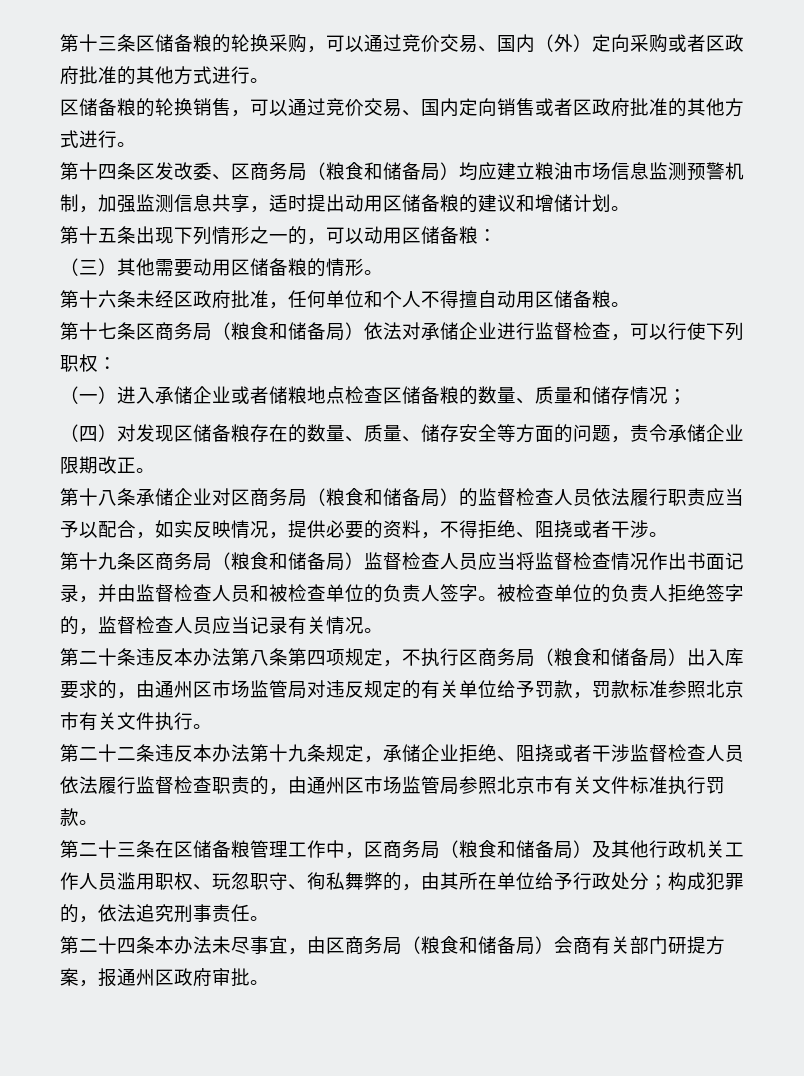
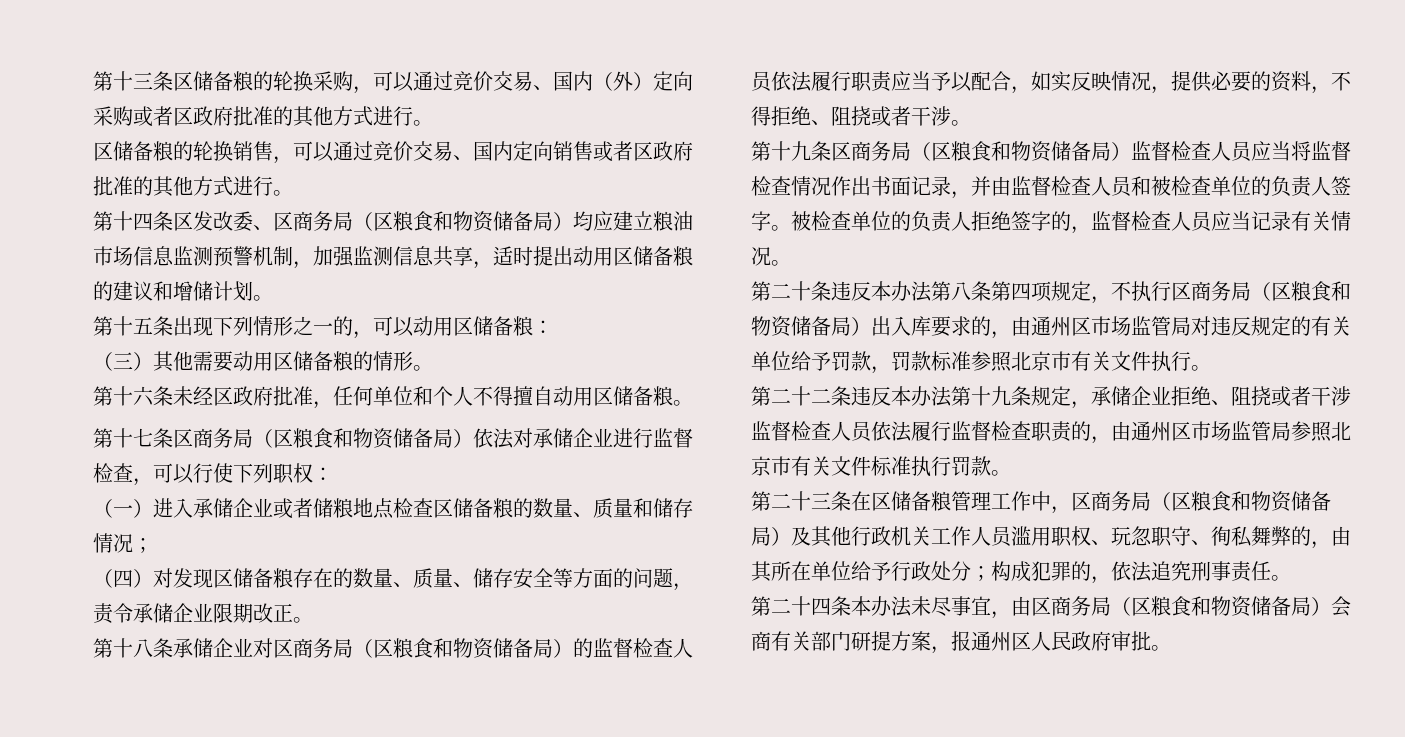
- 第十四条区发改委、区商务局（粮食和储备局）均应建立粮油市场信息监测预警机制，加强监测信息共享，适时提出动用区储备粮的建议和增储计划。
+ 第十四条区发改委、区商务局（区粮食和物资储备局）均应建立粮油市场信息监测预警机制，加强监测信息共享，适时提出动用区储备粮的建议和增储计划。
- 第十七条区商务局（粮食和储备局）依法对承储企业进行监督检查，可以行使下列职权：
+ 第十七条区商务局（区粮食和物资储备局）依法对承储企业进行监督检查，可以行使下列职权：
- 第十八条承储企业对区商务局（粮食和储备局）的监督检查人员依法履行职责应当予以配合，如实反映情况，提供必要的资料，不得拒绝、阻挠或者干涉。
+ 第十八条承储企业对区商务局（区粮食和物资储备局）的监督检查人员依法履行职责应当予以配合，如实反映情况，提供必要的资料，不得拒绝、阻挠或者干涉。
- 第十九条区商务局（粮食和储备局）监督检查人员应当将监督检查情况作出书面记录，并由监督检查人员和被检查单位的负责人签字。
+ 第十九条区商务局（区粮食和物资储备局）监督检查人员应当将监督检查情况作出书面记录，并由监督检查人员和被检查单位的负责人签字。
- 第二十条违反本办法第八条第四项规定，不执行区商务局（粮食和储备局）出入库要求的，由通州区市场监管局对违反规定的有关单位给予罚款，罚款标准参照北京市有关文件执行。
+ 第二十条违反本办法第八条第四项规定，不执行区商务局（区粮食和物资储备局）出入库要求的，由通州区市场监管局对违反规定的有关单位给予罚款，罚款标准参照北京市有关文件执行。
- 第二十三条在区储备粮管理工作中，区商务局（粮食和储备局）及其他行政机关工作人员滥用职权、玩忽职守、徇私舞弊的，由其所在单位给予行政处分；构成犯罪的，依法追究刑事责任。
+ 第二十三条在区储备粮管理工作中，区商务局（区粮食和物资储备局）及其他行政机关工作人员滥用职权、玩忽职守、徇私舞弊的，由其所在单位给予行政处分；构成犯罪的，依法追究刑事责任。
- 第二十四条本办法未尽事宜，由区商务局（粮食和储备局）会商有关部门研提方案，报通州区政府审批。
+ 第二十四条本办法未尽事宜，由区商务局（区粮食和物资储备局）会商有关部门研提方案，报通州区人民政府审批。

